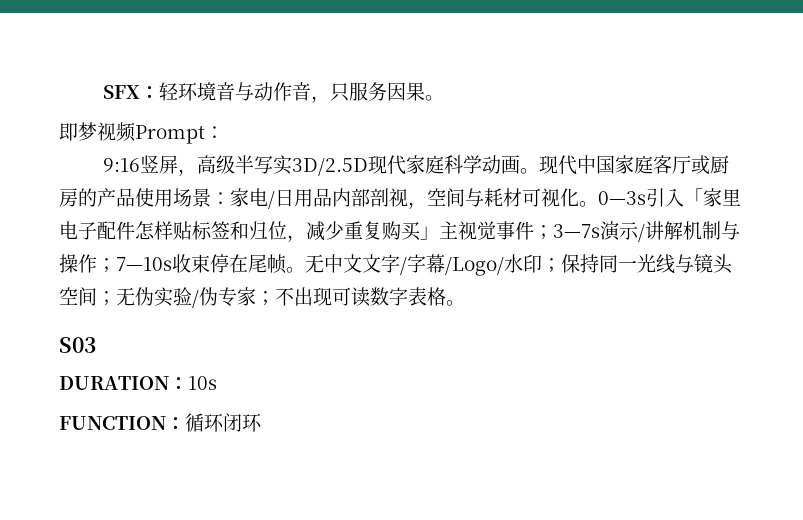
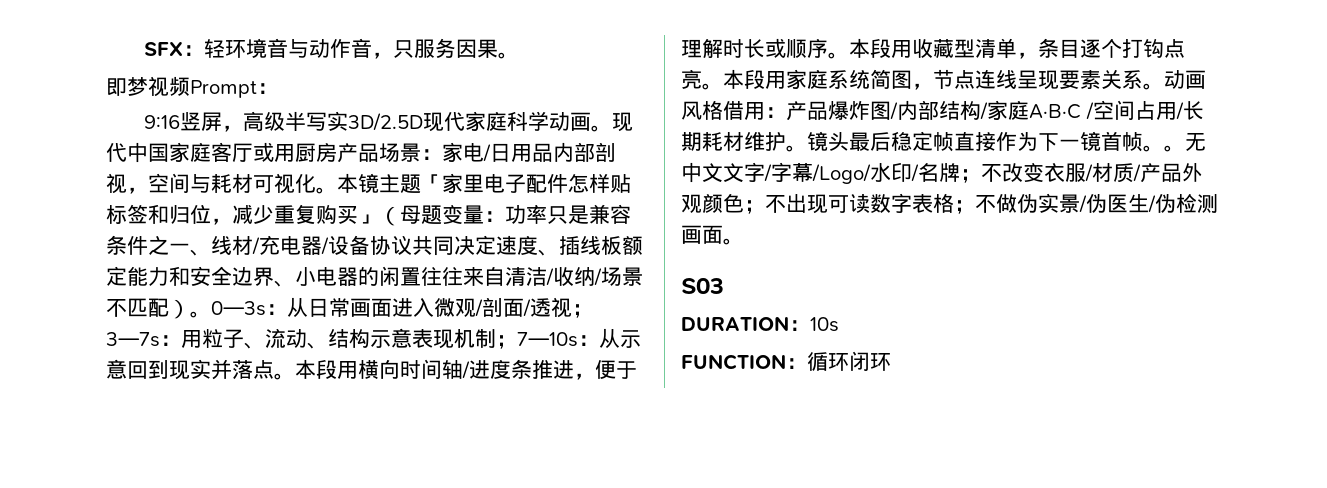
- 现代中国家庭客厅或厨房的产品使用场景：家电/日用品内部剖视，空间与耗材可视化。
+ 现代中国家庭客厅或用厨房产品场景：家电/日用品内部剖视，空间与耗材可视化。
- 0—3s引入「家里电子配件怎样贴标签和归位，减少重复购买」主视觉事件；3—7s演示/讲解机制与操作；7—10s收束停在尾帧。
+ 本镜主题「家里电子配件怎样贴标签和归位，减少重复购买」（母题变量：功率只是兼容条件之一、线材/充电器/设备协议共同决定速度、插线板额定能力和安全边界、小电器的闲置往往来自清洁/收纳/场景不匹配）。0—3s：从日常画面进入微观/剖面/透视；3—7s：用粒子、流动、结构示意表现机制；7—10s：从示意回到现实并落点。本段用横向时间轴/进度条推进，便于理解时长或顺序。本段用收藏型清单，条目逐个打钩点亮。本段用家庭系统简图，节点连线呈现要素关系。动画风格借用：产品爆炸图/内部结构/家庭A·B·C /空间占用/长期耗材维护。镜头最后稳定帧直接作为下一镜首帧。。
- 无中文文字/字幕/Logo/水印；保持同一光线与镜头空间；无伪实验/伪专家；不出现可读数字表格。
+ 无中文文字/字幕/Logo/水印/名牌；不改变衣服/材质/产品外观颜色；不出现可读数字表格；不做伪实景/伪医生/伪检测画面。

